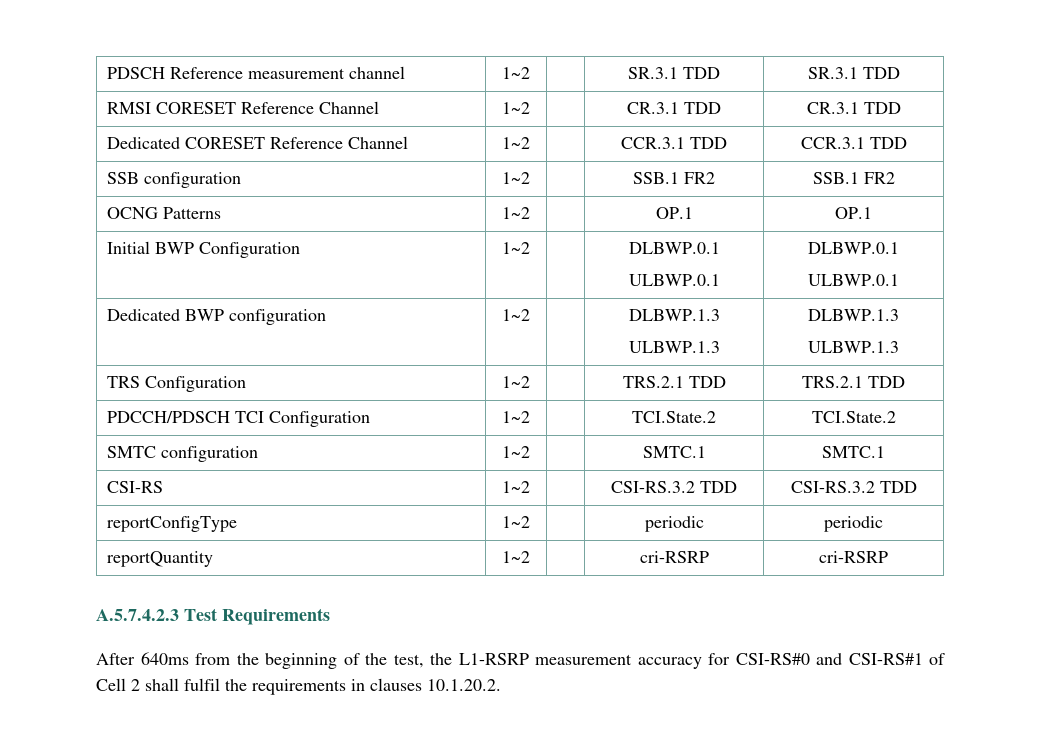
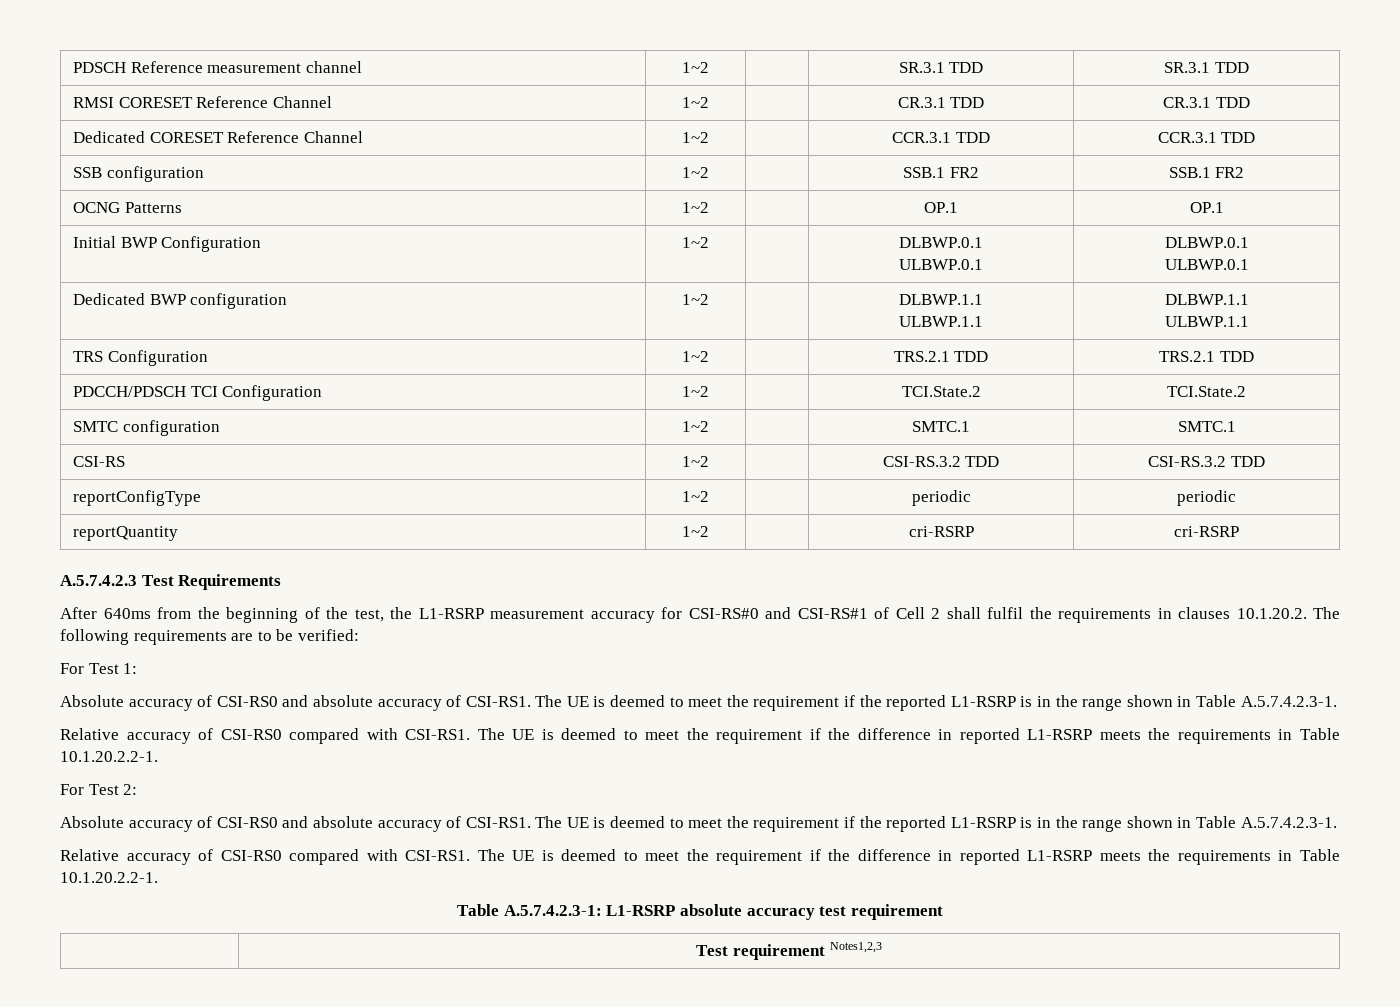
- Dedicated BWP configuration | 1~2 | | DLBWP.1.3
- ULBWP.1.3 | DLBWP.1.3
- ULBWP.1.3
+ Dedicated BWP configuration | 1~2 | | DLBWP.1.1
+ ULBWP.1.1 | DLBWP.1.1
+ ULBWP.1.1
- After 640ms from the beginning of the test, the L1-RSRP measurement accuracy for CSI-RS#0 and CSI-RS#1 of Cell 2 shall fulfil the requirements in clauses 10.1.20.2.
+ After 640ms from the beginning of the test, the L1-RSRP measurement accuracy for CSI-RS#0 and CSI-RS#1 of Cell 2 shall fulfil the requirements in clauses 10.1.20.2. The following requirements are to be verified:
+ For Test 1:
+ Absolute accuracy of CSI-RS0 and absolute accuracy of CSI-RS1. The UE is deemed to meet the requirement if the reported L1-RSRP is in the range shown in Table A.5.7.4.2.3-1.
+ Relative accuracy of CSI-RS0 compared with CSI-RS1. The UE is deemed to meet the requirement if the difference in reported L1-RSRP meets the requirements in Table 10.1.20.2.2-1.
+ For Test 2:
+ Absolute accuracy of CSI-RS0 and absolute accuracy of CSI-RS1. The UE is deemed to meet the requirement if the reported L1-RSRP is in the range shown in Table A.5.7.4.2.3-1.
+ Relative accuracy of CSI-RS0 compared with CSI-RS1. The UE is deemed to meet the requirement if the difference in reported L1-RSRP meets the requirements in Table 10.1.20.2.2-1.
+ Table A.5.7.4.2.3-1: L1-RSRP absolute accuracy test requirement
+ | Test requirement Notes1,2,3

